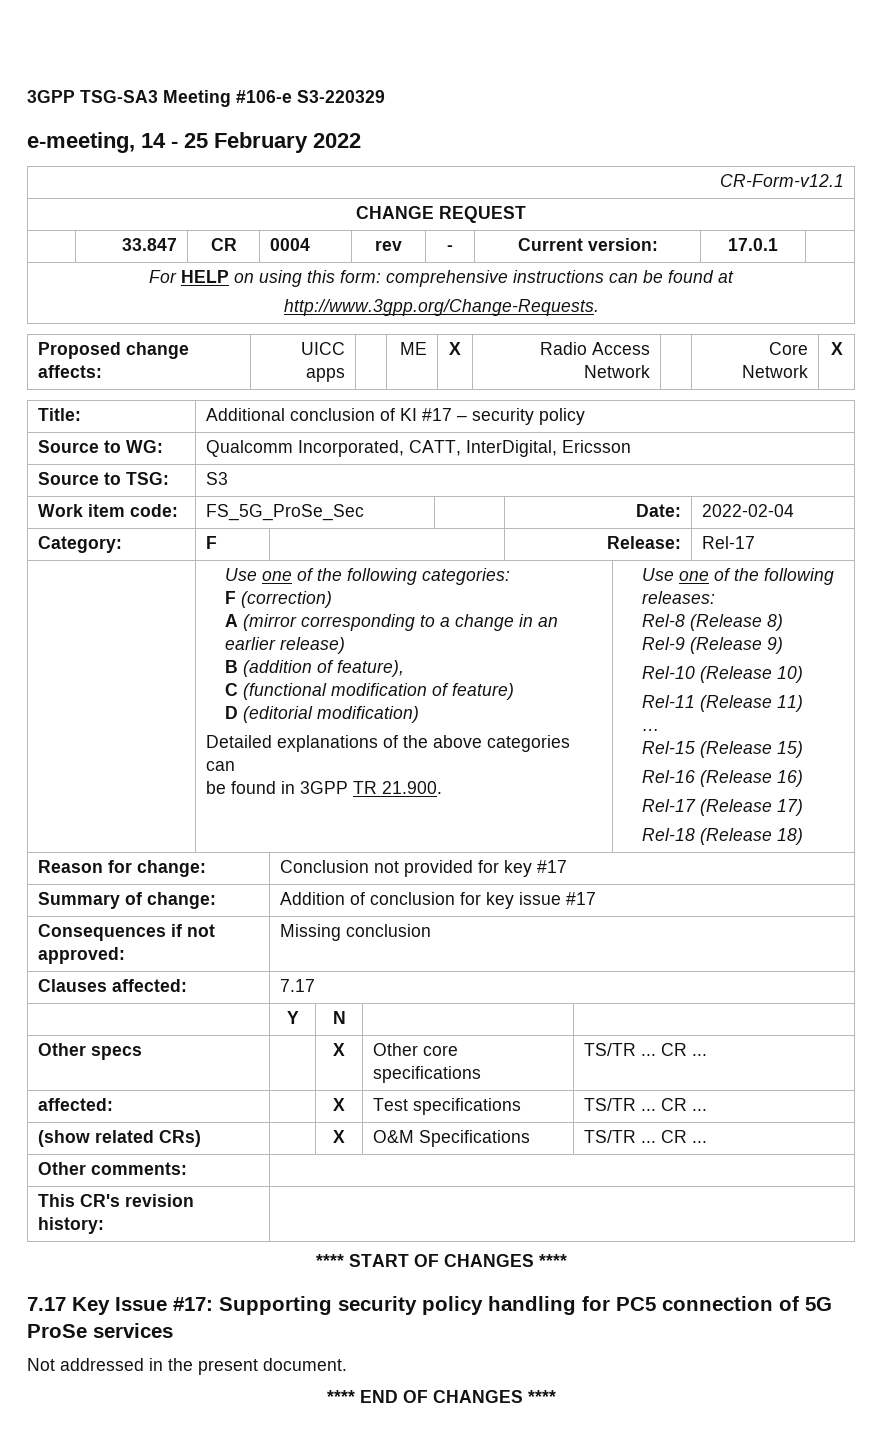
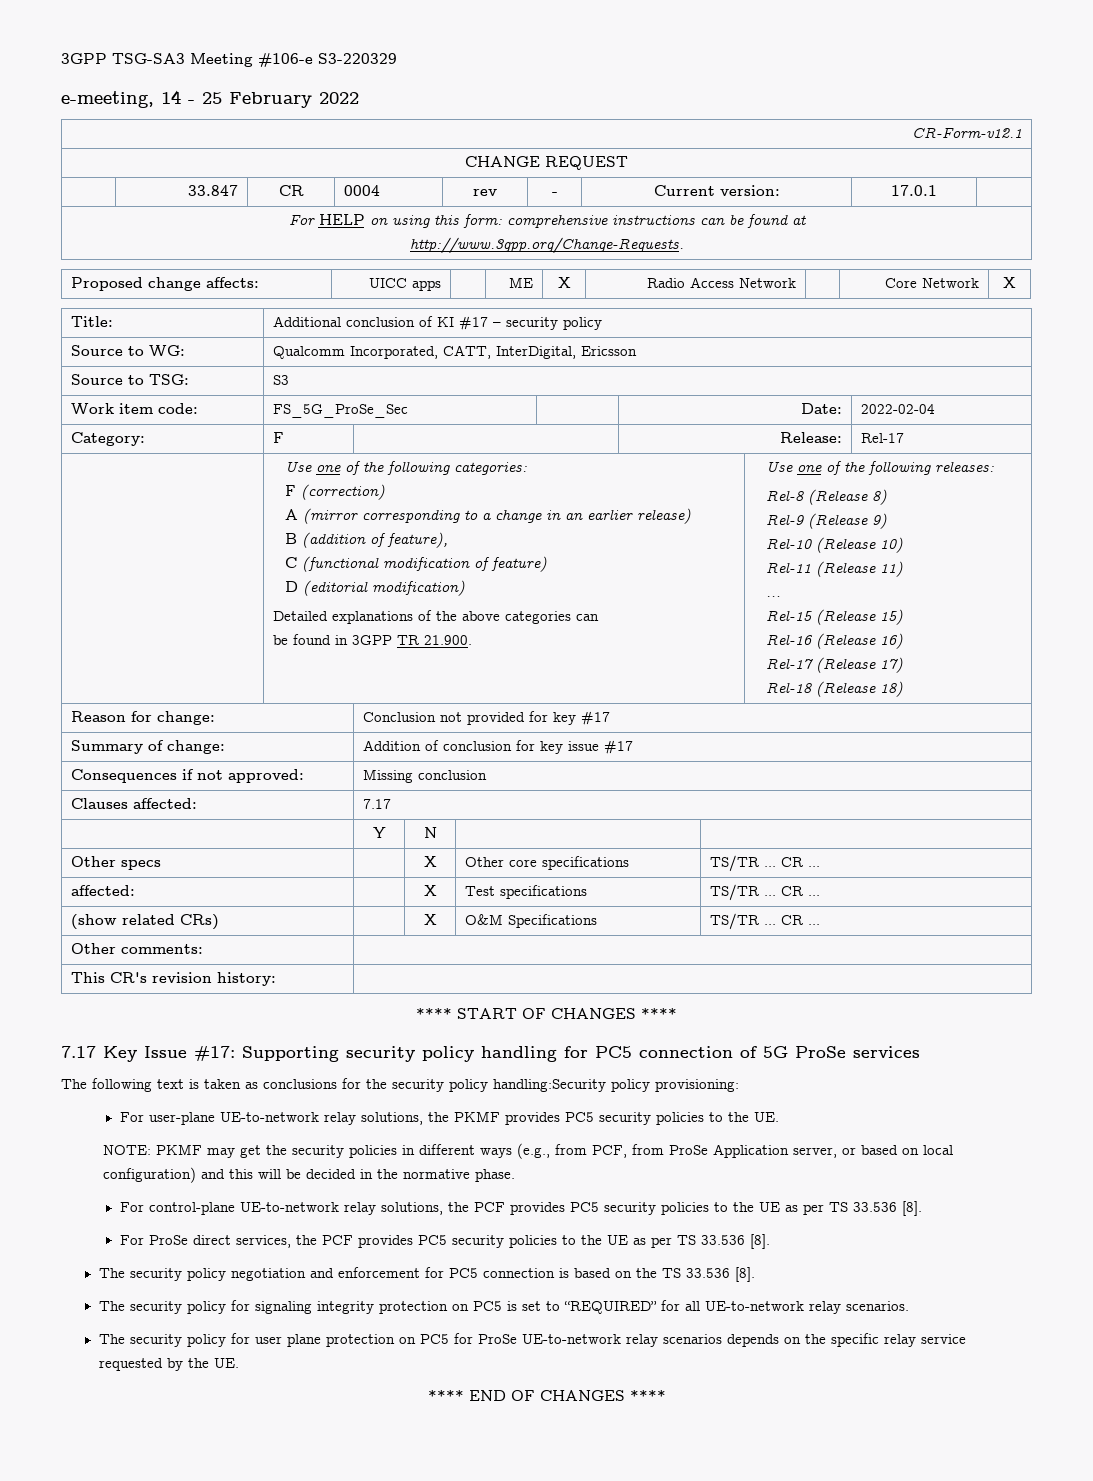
- Not addressed in the present document.
+ The following text is taken as conclusions for the security policy handling:Security policy provisioning:
+ For user-plane UE-to-network relay solutions, the PKMF provides PC5 security policies to the UE.
+ NOTE: PKMF may get the security policies in different ways (e.g., from PCF, from ProSe Application server, or based on local configuration) and this will be decided in the normative phase.
+ For control-plane UE-to-network relay solutions, the PCF provides PC5 security policies to the UE as per TS 33.536 [8].
+ For ProSe direct services, the PCF provides PC5 security policies to the UE as per TS 33.536 [8].
+ The security policy negotiation and enforcement for PC5 connection is based on the TS 33.536 [8].
+ The security policy for signaling integrity protection on PC5 is set to “REQUIRED” for all UE-to-network relay scenarios.
+ The security policy for user plane protection on PC5 for ProSe UE-to-network relay scenarios depends on the specific relay service requested by the UE.

